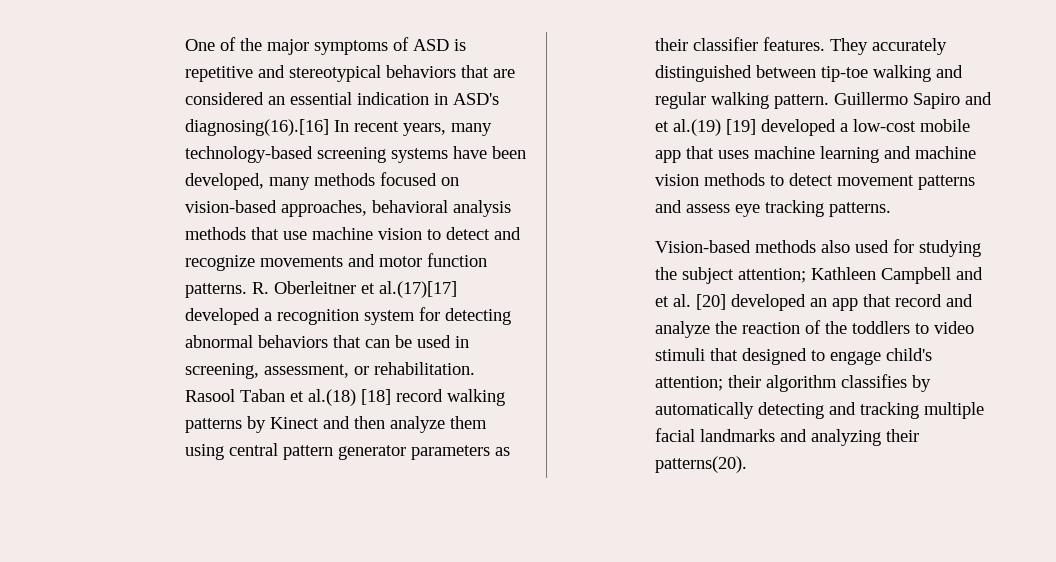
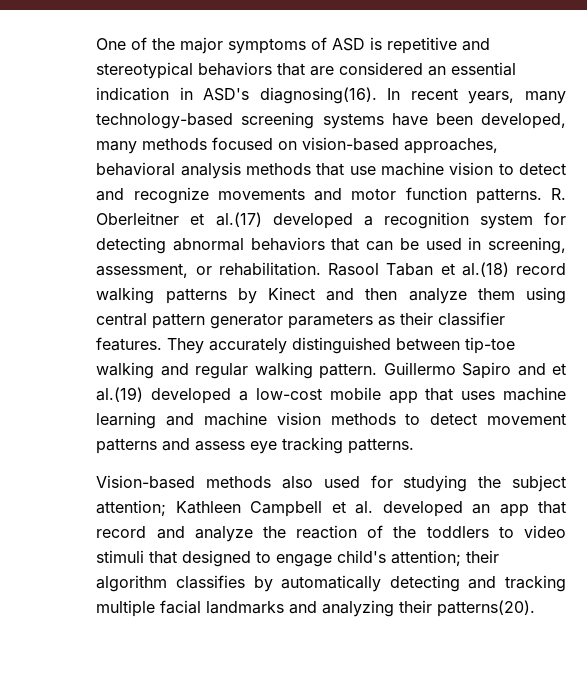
- One of the major symptoms of ASD is repetitive and stereotypical behaviors that are considered an essential indication in ASD's diagnosing(16).[16] In recent years, many technology-based screening systems have been developed, many methods focused on vision-based approaches, behavioral analysis methods that use machine vision to detect and recognize movements and motor function patterns.
+ One of the major symptoms of ASD is repetitive and stereotypical behaviors that are considered an essential indication in ASD's diagnosing(16). In recent years, many technology-based screening systems have been developed, many methods focused on vision-based approaches, behavioral analysis methods that use machine vision to detect and recognize movements and motor function patterns.
- R. Oberleitner et al.(17)[17] developed a recognition system for detecting abnormal behaviors that can be used in screening, assessment, or rehabilitation.
+ R. Oberleitner et al.(17) developed a recognition system for detecting abnormal behaviors that can be used in screening, assessment, or rehabilitation.
- Rasool Taban et al.(18) [18] record walking patterns by Kinect and then analyze them using central pattern generator parameters as their classifier features.
+ Rasool Taban et al.(18) record walking patterns by Kinect and then analyze them using central pattern generator parameters as their classifier features.
- Guillermo Sapiro and et al.(19) [19] developed a low-cost mobile app that uses machine learning and machine vision methods to detect movement patterns and assess eye tracking patterns.
+ Guillermo Sapiro and et al.(19) developed a low-cost mobile app that uses machine learning and machine vision methods to detect movement patterns and assess eye tracking patterns.
- Vision-based methods also used for studying the subject attention; Kathleen Campbell and et al. [20] developed an app that record and analyze the reaction of the toddlers to video stimuli that designed to engage child's attention; their algorithm classifies by automatically detecting and tracking multiple facial landmarks and analyzing their patterns(20).
+ Vision-based methods also used for studying the subject attention; Kathleen Campbell et al. developed an app that record and analyze the reaction of the toddlers to video stimuli that designed to engage child's attention; their algorithm classifies by automatically detecting and tracking multiple facial landmarks and analyzing their patterns(20).

